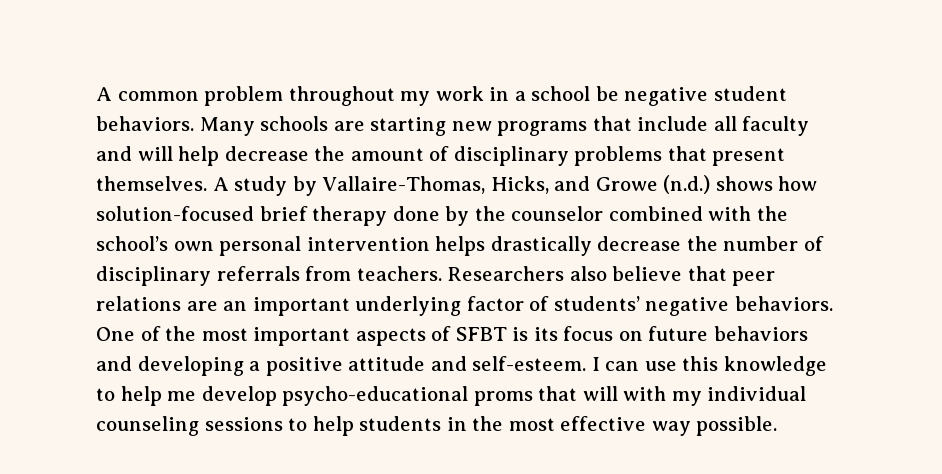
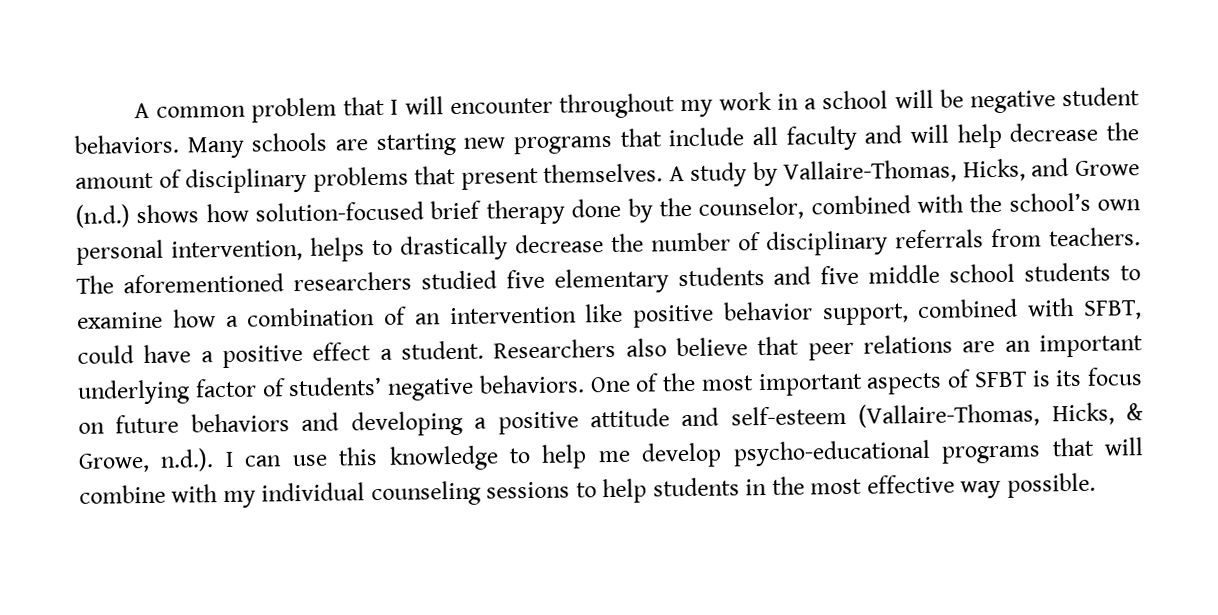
- A common problem throughout my work in a school be negative student behaviors.
+ A common problem that I will encounter throughout my work in a school will be negative student behaviors.
- A study by Vallaire-Thomas, Hicks, and Growe (n.d.) shows how solution-focused brief therapy done by the counselor combined with the school’s own personal intervention helps drastically decrease the number of disciplinary referrals from teachers.
+ A study by Vallaire-Thomas, Hicks, and Growe (n.d.) shows how solution-focused brief therapy done by the counselor, combined with the school’s own personal intervention, helps to drastically decrease the number of disciplinary referrals from teachers.
+ The aforementioned researchers studied five elementary students and five middle school students to examine how a combination of an intervention like positive behavior support, combined with SFBT, could have a positive effect a student.
- One of the most important aspects of SFBT is its focus on future behaviors and developing a positive attitude and self-esteem. I can use this knowledge to help me develop psycho-educational proms that will with my individual counseling sessions to help students in the most effective way possible.
+ One of the most important aspects of SFBT is its focus on future behaviors and developing a positive attitude and self-esteem (Vallaire-Thomas, Hicks, & Growe, n.d.). I can use this knowledge to help me develop psycho-educational programs that will combine with my individual counseling sessions to help students in the most effective way possible.

